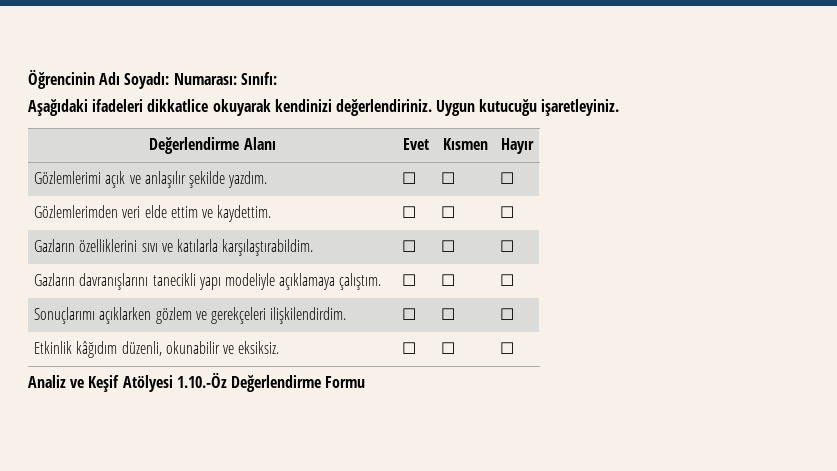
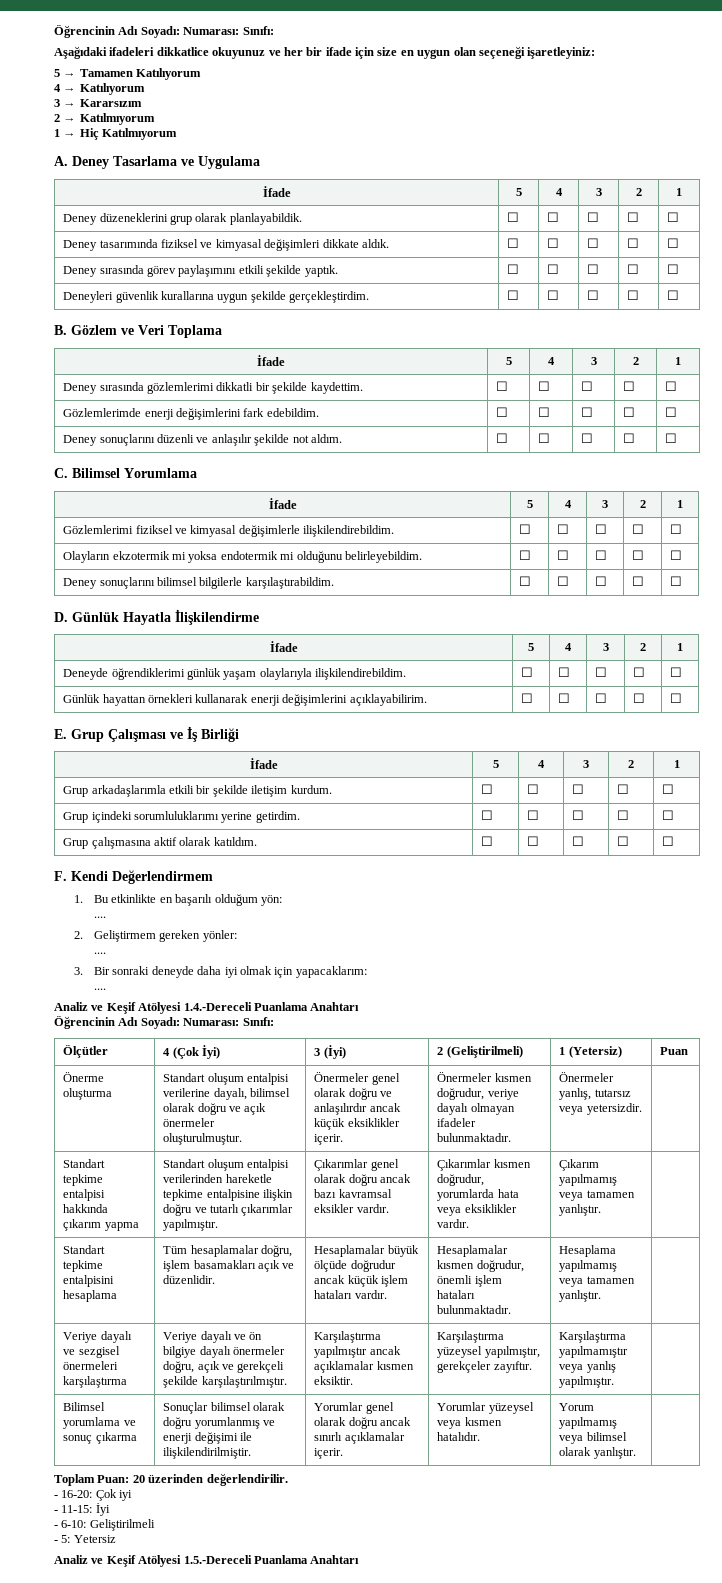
- Aşağıdaki ifadeleri dikkatlice okuyarak kendinizi değerlendiriniz. Uygun kutucuğu işaretleyiniz.
- Değerlendirme Alanı | Evet | Kısmen | Hayır
- Gözlemlerimi açık ve anlaşılır şekilde yazdım. | ☐ | ☐ | ☐
- Gözlemlerimden veri elde ettim ve kaydettim. | ☐ | ☐ | ☐
- Gazların özelliklerini sıvı ve katılarla karşılaştırabildim. | ☐ | ☐ | ☐
- Gazların davranışlarını tanecikli yapı modeliyle açıklamaya çalıştım. | ☐ | ☐ | ☐
- Sonuçlarımı açıklarken gözlem ve gerekçeleri ilişkilendirdim. | ☐ | ☐ | ☐
- Etkinlik kâğıdım düzenli, okunabilir ve eksiksiz. | ☐ | ☐ | ☐
- Analiz ve Keşif Atölyesi 1.10.-Öz Değerlendirme Formu
+ Aşağıdaki ifadeleri dikkatlice okuyunuz ve her bir ifade için size en uygun olan seçeneği işaretleyiniz:
+ 5 → Tamamen Katılıyorum
+ 4 → Katılıyorum
+ 3 → Kararsızım
+ 2 → Katılmıyorum
+ 1 → Hiç Katılmıyorum
+ A. Deney Tasarlama ve Uygulama
+ İfade | 5 | 4 | 3 | 2 | 1
+ Deney düzeneklerini grup olarak planlayabildik. | ☐ | ☐ | ☐ | ☐ | ☐
+ Deney tasarımında fiziksel ve kimyasal değişimleri dikkate aldık. | ☐ | ☐ | ☐ | ☐ | ☐
+ Deney sırasında görev paylaşımını etkili şekilde yaptık. | ☐ | ☐ | ☐ | ☐ | ☐
+ Deneyleri güvenlik kurallarına uygun şekilde gerçekleştirdim. | ☐ | ☐ | ☐ | ☐ | ☐
+ B. Gözlem ve Veri Toplama
+ İfade | 5 | 4 | 3 | 2 | 1
+ Deney sırasında gözlemlerimi dikkatli bir şekilde kaydettim. | ☐ | ☐ | ☐ | ☐ | ☐
+ Gözlemlerimde enerji değişimlerini fark edebildim. | ☐ | ☐ | ☐ | ☐ | ☐
+ Deney sonuçlarını düzenli ve anlaşılır şekilde not aldım. | ☐ | ☐ | ☐ | ☐ | ☐
+ C. Bilimsel Yorumlama
+ İfade | 5 | 4 | 3 | 2 | 1
+ Gözlemlerimi fiziksel ve kimyasal değişimlerle ilişkilendirebildim. | ☐ | ☐ | ☐ | ☐ | ☐
+ Olayların ekzotermik mi yoksa endotermik mi olduğunu belirleyebildim. | ☐ | ☐ | ☐ | ☐ | ☐
+ Deney sonuçlarını bilimsel bilgilerle karşılaştırabildim. | ☐ | ☐ | ☐ | ☐ | ☐
+ D. Günlük Hayatla İlişkilendirme
+ İfade | 5 | 4 | 3 | 2 | 1
+ Deneyde öğrendiklerimi günlük yaşam olaylarıyla ilişkilendirebildim. | ☐ | ☐ | ☐ | ☐ | ☐
+ Günlük hayattan örnekleri kullanarak enerji değişimlerini açıklayabilirim. | ☐ | ☐ | ☐ | ☐ | ☐
+ E. Grup Çalışması ve İş Birliği
+ İfade | 5 | 4 | 3 | 2 | 1
+ Grup arkadaşlarımla etkili bir şekilde iletişim kurdum. | ☐ | ☐ | ☐ | ☐ | ☐
+ Grup içindeki sorumluluklarımı yerine getirdim. | ☐ | ☐ | ☐ | ☐ | ☐
+ Grup çalışmasına aktif olarak katıldım. | ☐ | ☐ | ☐ | ☐ | ☐
+ F. Kendi Değerlendirmem
+ 1. Bu etkinlikte en başarılı olduğum yön:
+ ....
+ 2. Geliştirmem gereken yönler:
+ ....
+ 3. Bir sonraki deneyde daha iyi olmak için yapacaklarım:
+ ....
+ Analiz ve Keşif Atölyesi 1.4.-Dereceli Puanlama Anahtarı
+ Öğrencinin Adı Soyadı: Numarası: Sınıfı:
+ Ölçütler | 4 (Çok İyi) | 3 (İyi) | 2 (Geliştirilmeli) | 1 (Yetersiz) | Puan
+ Önerme oluşturma | Standart oluşum entalpisi verilerine dayalı, bilimsel olarak doğru ve açık önermeler oluşturulmuştur. | Önermeler genel olarak doğru ve anlaşılırdır ancak küçük eksiklikler içerir. | Önermeler kısmen doğrudur, veriye dayalı olmayan ifadeler bulunmaktadır. | Önermeler yanlış, tutarsız veya yetersizdir. |
+ Standart tepkime entalpisi hakkında çıkarım yapma | Standart oluşum entalpisi verilerinden hareketle tepkime entalpisine ilişkin doğru ve tutarlı çıkarımlar yapılmıştır. | Çıkarımlar genel olarak doğru ancak bazı kavramsal eksikler vardır. | Çıkarımlar kısmen doğrudur, yorumlarda hata veya eksiklikler vardır. | Çıkarım yapılmamış veya tamamen yanlıştır. |
+ Standart tepkime entalpisini hesaplama | Tüm hesaplamalar doğru, işlem basamakları açık ve düzenlidir. | Hesaplamalar büyük ölçüde doğrudur ancak küçük işlem hataları vardır. | Hesaplamalar kısmen doğrudur, önemli işlem hataları bulunmaktadır. | Hesaplama yapılmamış veya tamamen yanlıştır. |
+ Veriye dayalı ve sezgisel önermeleri karşılaştırma | Veriye dayalı ve ön bilgiye dayalı önermeler doğru, açık ve gerekçeli şekilde karşılaştırılmıştır. | Karşılaştırma yapılmıştır ancak açıklamalar kısmen eksiktir. | Karşılaştırma yüzeysel yapılmıştır, gerekçeler zayıftır. | Karşılaştırma yapılmamıştır veya yanlış yapılmıştır. |
+ Bilimsel yorumlama ve sonuç çıkarma | Sonuçlar bilimsel olarak doğru yorumlanmış ve enerji değişimi ile ilişkilendirilmiştir. | Yorumlar genel olarak doğru ancak sınırlı açıklamalar içerir. | Yorumlar yüzeysel veya kısmen hatalıdır. | Yorum yapılmamış veya bilimsel olarak yanlıştır. |
+ Toplam Puan: 20 üzerinden değerlendirilir.
+ - 16-20: Çok iyi
+ - 11-15: İyi
+ - 6-10: Geliştirilmeli
+ - 5: Yetersiz
+ Analiz ve Keşif Atölyesi 1.5.-Dereceli Puanlama Anahtarı

